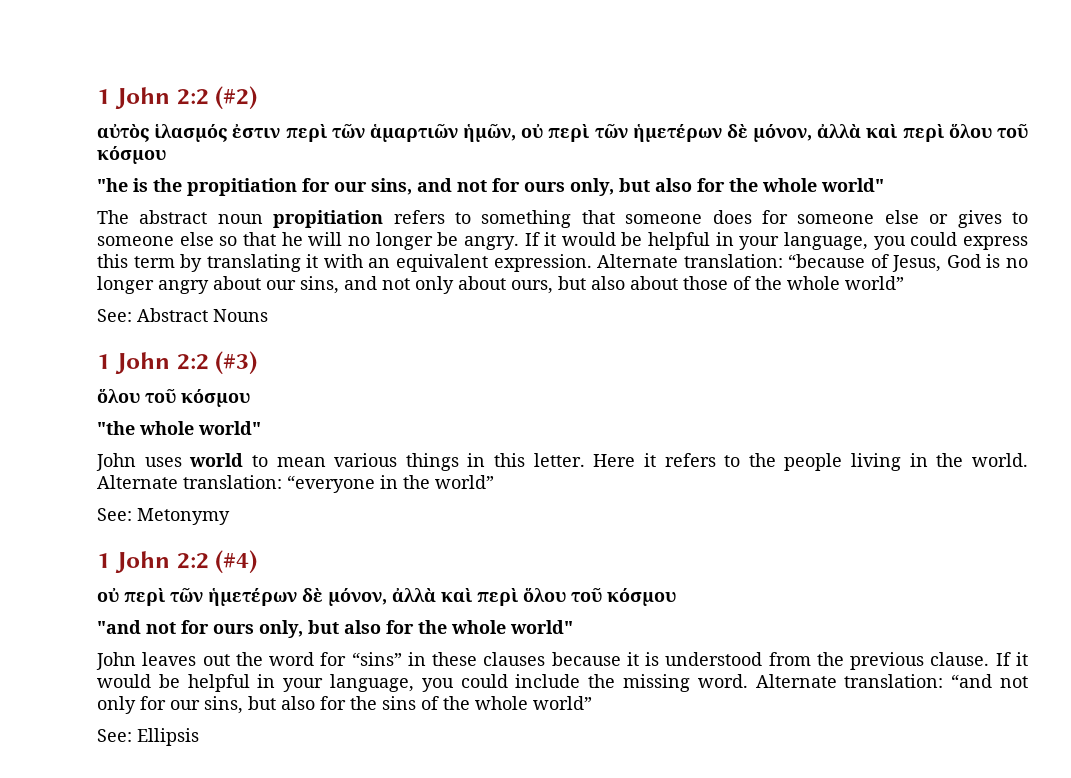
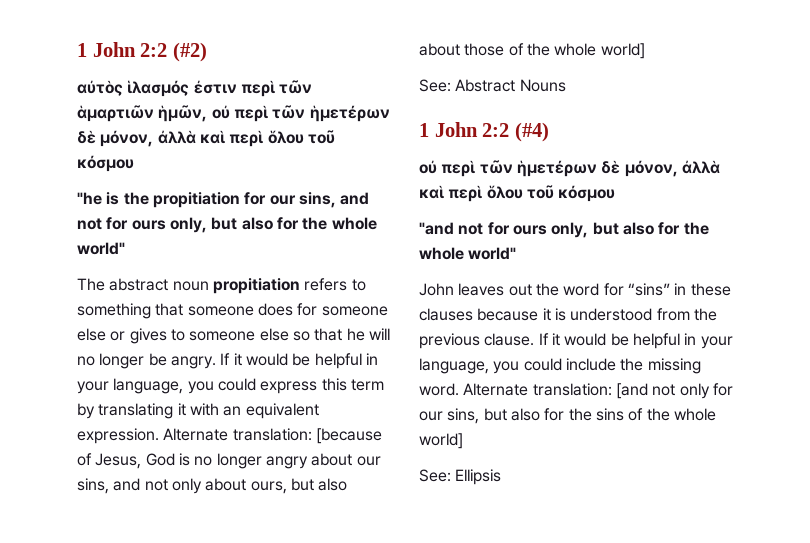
- Alternate translation: “because of Jesus, God is no longer angry about our sins, and not only about ours, but also about those of the whole world”
+ Alternate translation: [because of Jesus, God is no longer angry about our sins, and not only about ours, but also about those of the whole world]
- 1 John 2:2 (#3)
- ὅλου τοῦ κόσμου
- "the whole world"
- John uses world to mean various things in this letter. Here it refers to the people living in the world. Alternate translation: “everyone in the world”
- See: Metonymy
- Alternate translation: “and not only for our sins, but also for the sins of the whole world”
+ Alternate translation: [and not only for our sins, but also for the sins of the whole world]

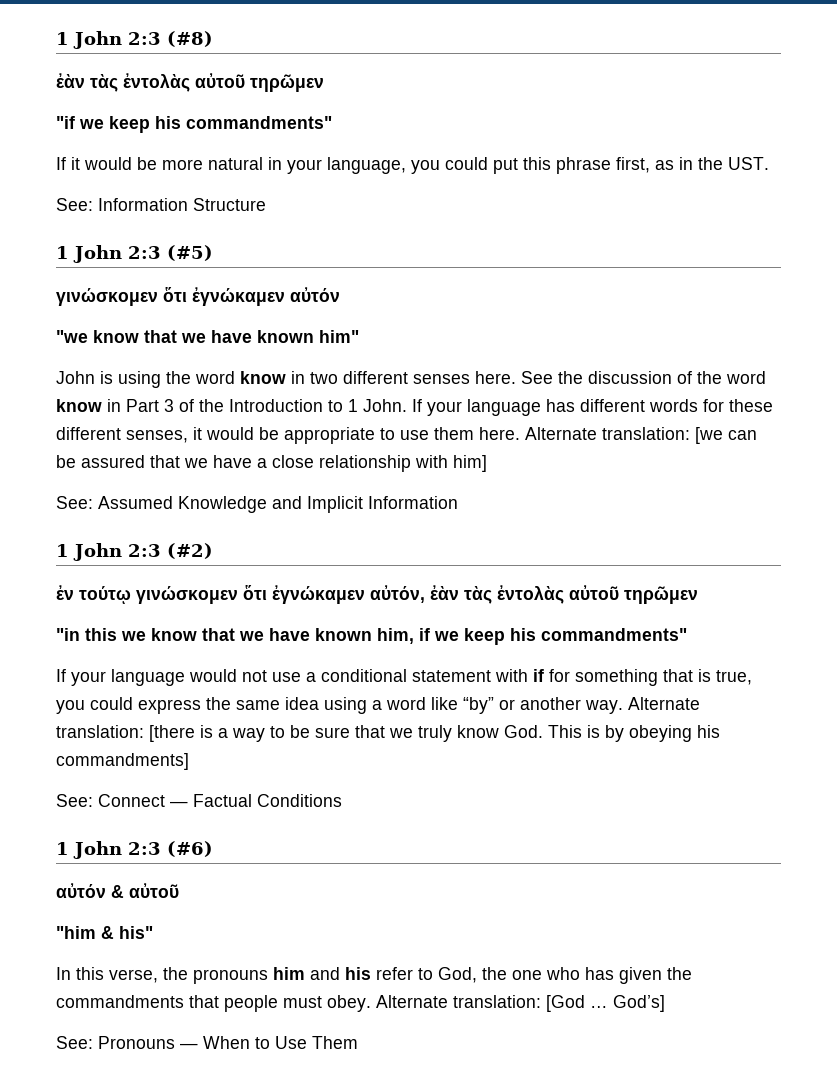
- 1 John 2:2 (#2)
- αὐτὸς ἱλασμός ἐστιν περὶ τῶν ἁμαρτιῶν ἡμῶν, οὐ περὶ τῶν ἡμετέρων δὲ μόνον, ἀλλὰ καὶ περὶ ὅλου τοῦ κόσμου
- "he is the propitiation for our sins, and not for ours only, but also for the whole world"
- The abstract noun propitiation refers to something that someone does for someone else or gives to someone else so that he will no longer be angry. If it would be helpful in your language, you could express this term by translating it with an equivalent expression. Alternate translation: [because of Jesus, God is no longer angry about our sins, and not only about ours, but also about those of the whole world]
- See: Abstract Nouns
- 1 John 2:2 (#4)
- οὐ περὶ τῶν ἡμετέρων δὲ μόνον, ἀλλὰ καὶ περὶ ὅλου τοῦ κόσμου
- "and not for ours only, but also for the whole world"
- John leaves out the word for “sins” in these clauses because it is understood from the previous clause. If it would be helpful in your language, you could include the missing word. Alternate translation: [and not only for our sins, but also for the sins of the whole world]
- See: Ellipsis
+ 1 John 2:3 (#8)
+ ἐὰν τὰς ἐντολὰς αὐτοῦ τηρῶμεν
+ "if we keep his commandments"
+ If it would be more natural in your language, you could put this phrase first, as in the UST.
+ See: Information Structure
+ 1 John 2:3 (#5)
+ γινώσκομεν ὅτι ἐγνώκαμεν αὐτόν
+ "we know that we have known him"
+ John is using the word know in two different senses here. See the discussion of the word know in Part 3 of the Introduction to 1 John. If your language has different words for these different senses, it would be appropriate to use them here. Alternate translation: [we can be assured that we have a close relationship with him]
+ See: Assumed Knowledge and Implicit Information
+ 1 John 2:3 (#2)
+ ἐν τούτῳ γινώσκομεν ὅτι ἐγνώκαμεν αὐτόν, ἐὰν τὰς ἐντολὰς αὐτοῦ τηρῶμεν
+ "in this we know that we have known him, if we keep his commandments"
+ If your language would not use a conditional statement with if for something that is true, you could express the same idea using a word like “by” or another way. Alternate translation: [there is a way to be sure that we truly know God. This is by obeying his commandments]
+ See: Connect — Factual Conditions
+ 1 John 2:3 (#6)
+ αὐτόν & αὐτοῦ
+ "him & his"
+ In this verse, the pronouns him and his refer to God, the one who has given the commandments that people must obey. Alternate translation: [God … God’s]
+ See: Pronouns — When to Use Them

